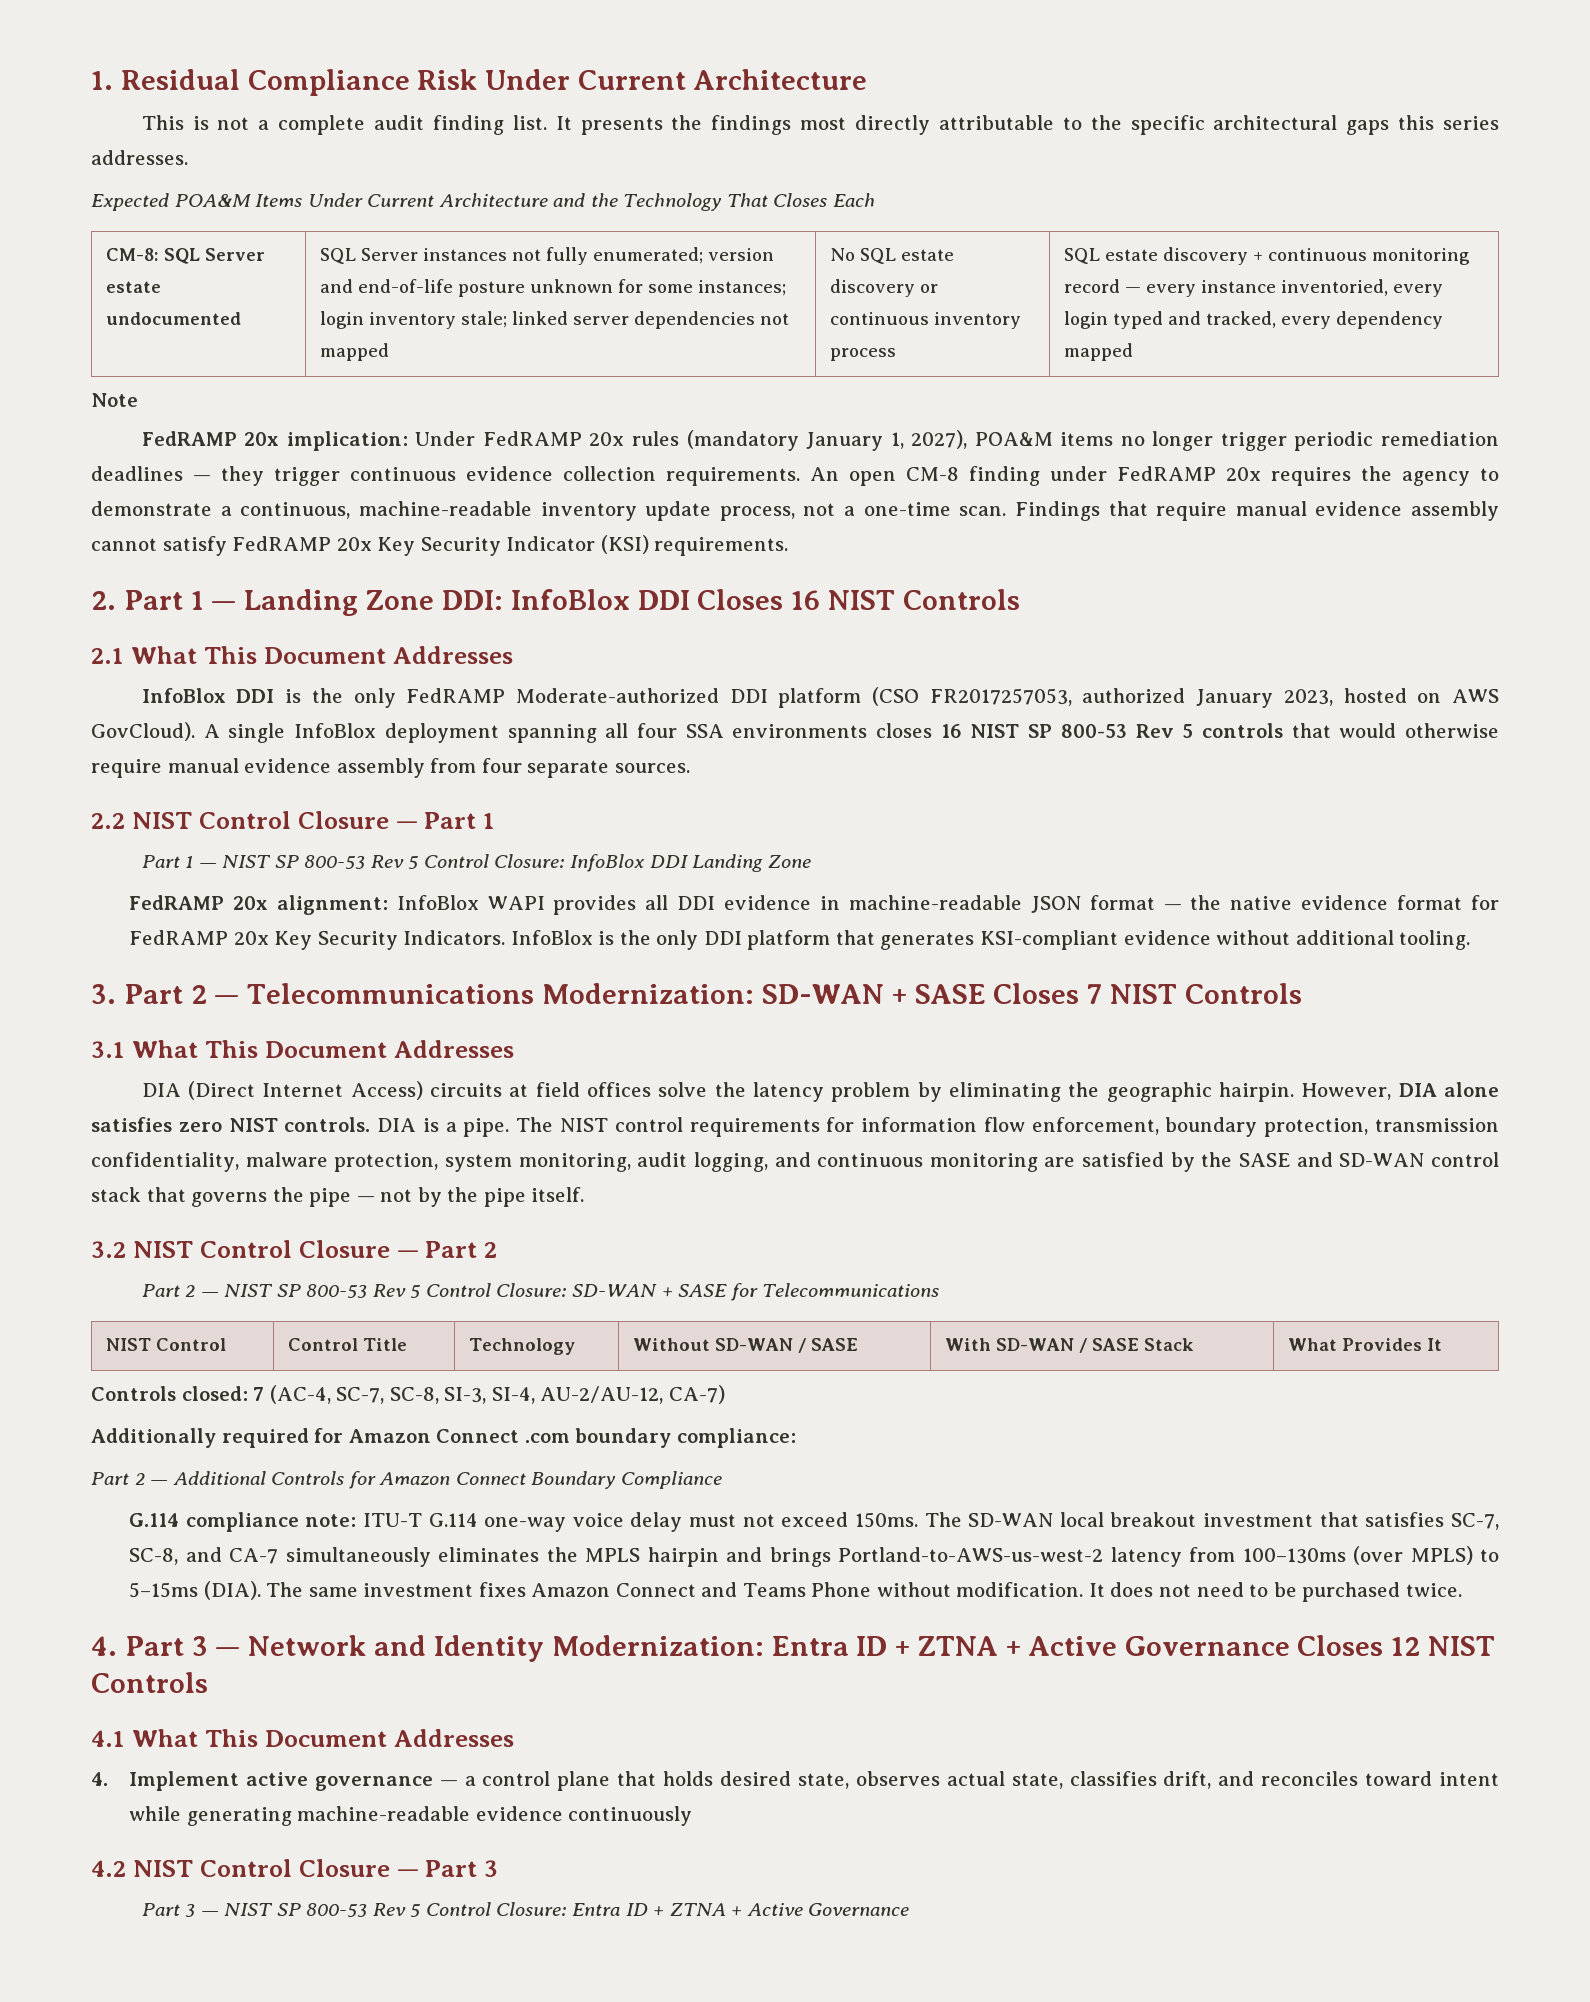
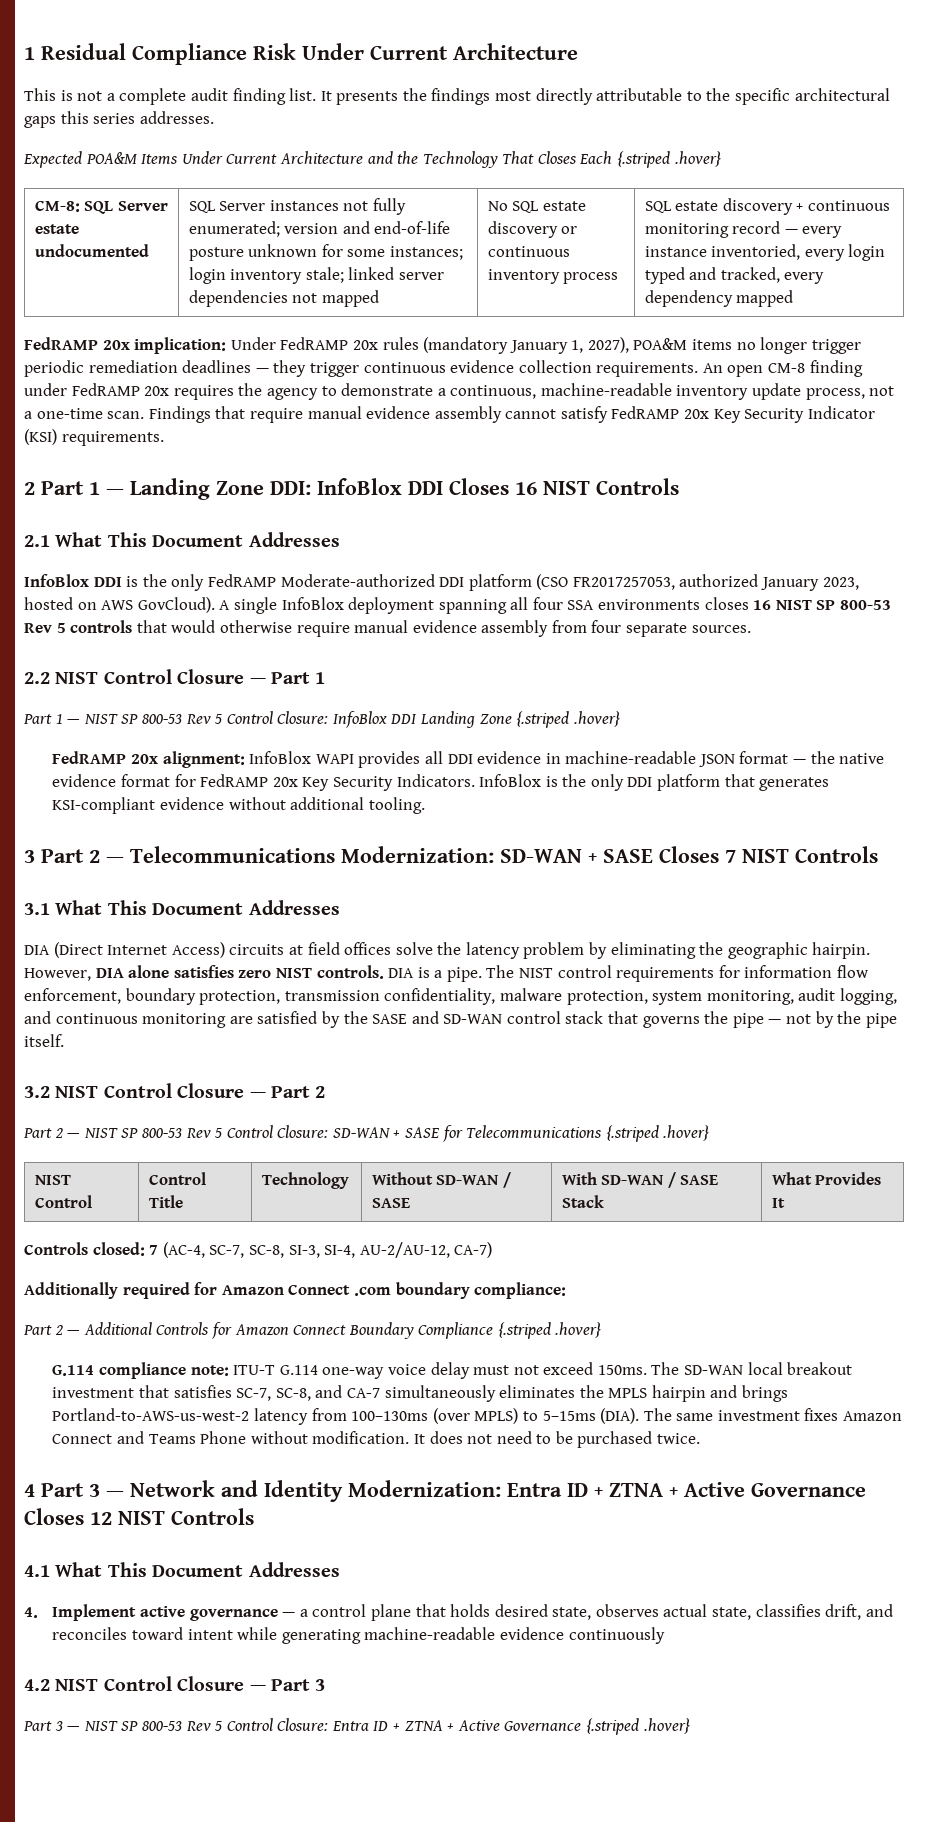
- 1. Residual Compliance Risk Under Current Architecture
+ 1 Residual Compliance Risk Under Current Architecture
- Expected POA&M Items Under Current Architecture and the Technology That Closes Each
+ Expected POA&M Items Under Current Architecture and the Technology That Closes Each {.striped .hover}
- Note
- 2. Part 1 — Landing Zone DDI: InfoBlox DDI Closes 16 NIST Controls
+ 2 Part 1 — Landing Zone DDI: InfoBlox DDI Closes 16 NIST Controls
- Part 1 — NIST SP 800-53 Rev 5 Control Closure: InfoBlox DDI Landing Zone
+ Part 1 — NIST SP 800-53 Rev 5 Control Closure: InfoBlox DDI Landing Zone {.striped .hover}
- 3. Part 2 — Telecommunications Modernization: SD-WAN + SASE Closes 7 NIST Controls
+ 3 Part 2 — Telecommunications Modernization: SD-WAN + SASE Closes 7 NIST Controls
- Part 2 — NIST SP 800-53 Rev 5 Control Closure: SD-WAN + SASE for Telecommunications
+ Part 2 — NIST SP 800-53 Rev 5 Control Closure: SD-WAN + SASE for Telecommunications {.striped .hover}
- Part 2 — Additional Controls for Amazon Connect Boundary Compliance
+ Part 2 — Additional Controls for Amazon Connect Boundary Compliance {.striped .hover}
- 4. Part 3 — Network and Identity Modernization: Entra ID + ZTNA + Active Governance Closes 12 NIST Controls
+ 4 Part 3 — Network and Identity Modernization: Entra ID + ZTNA + Active Governance Closes 12 NIST Controls
- Part 3 — NIST SP 800-53 Rev 5 Control Closure: Entra ID + ZTNA + Active Governance
+ Part 3 — NIST SP 800-53 Rev 5 Control Closure: Entra ID + ZTNA + Active Governance {.striped .hover}

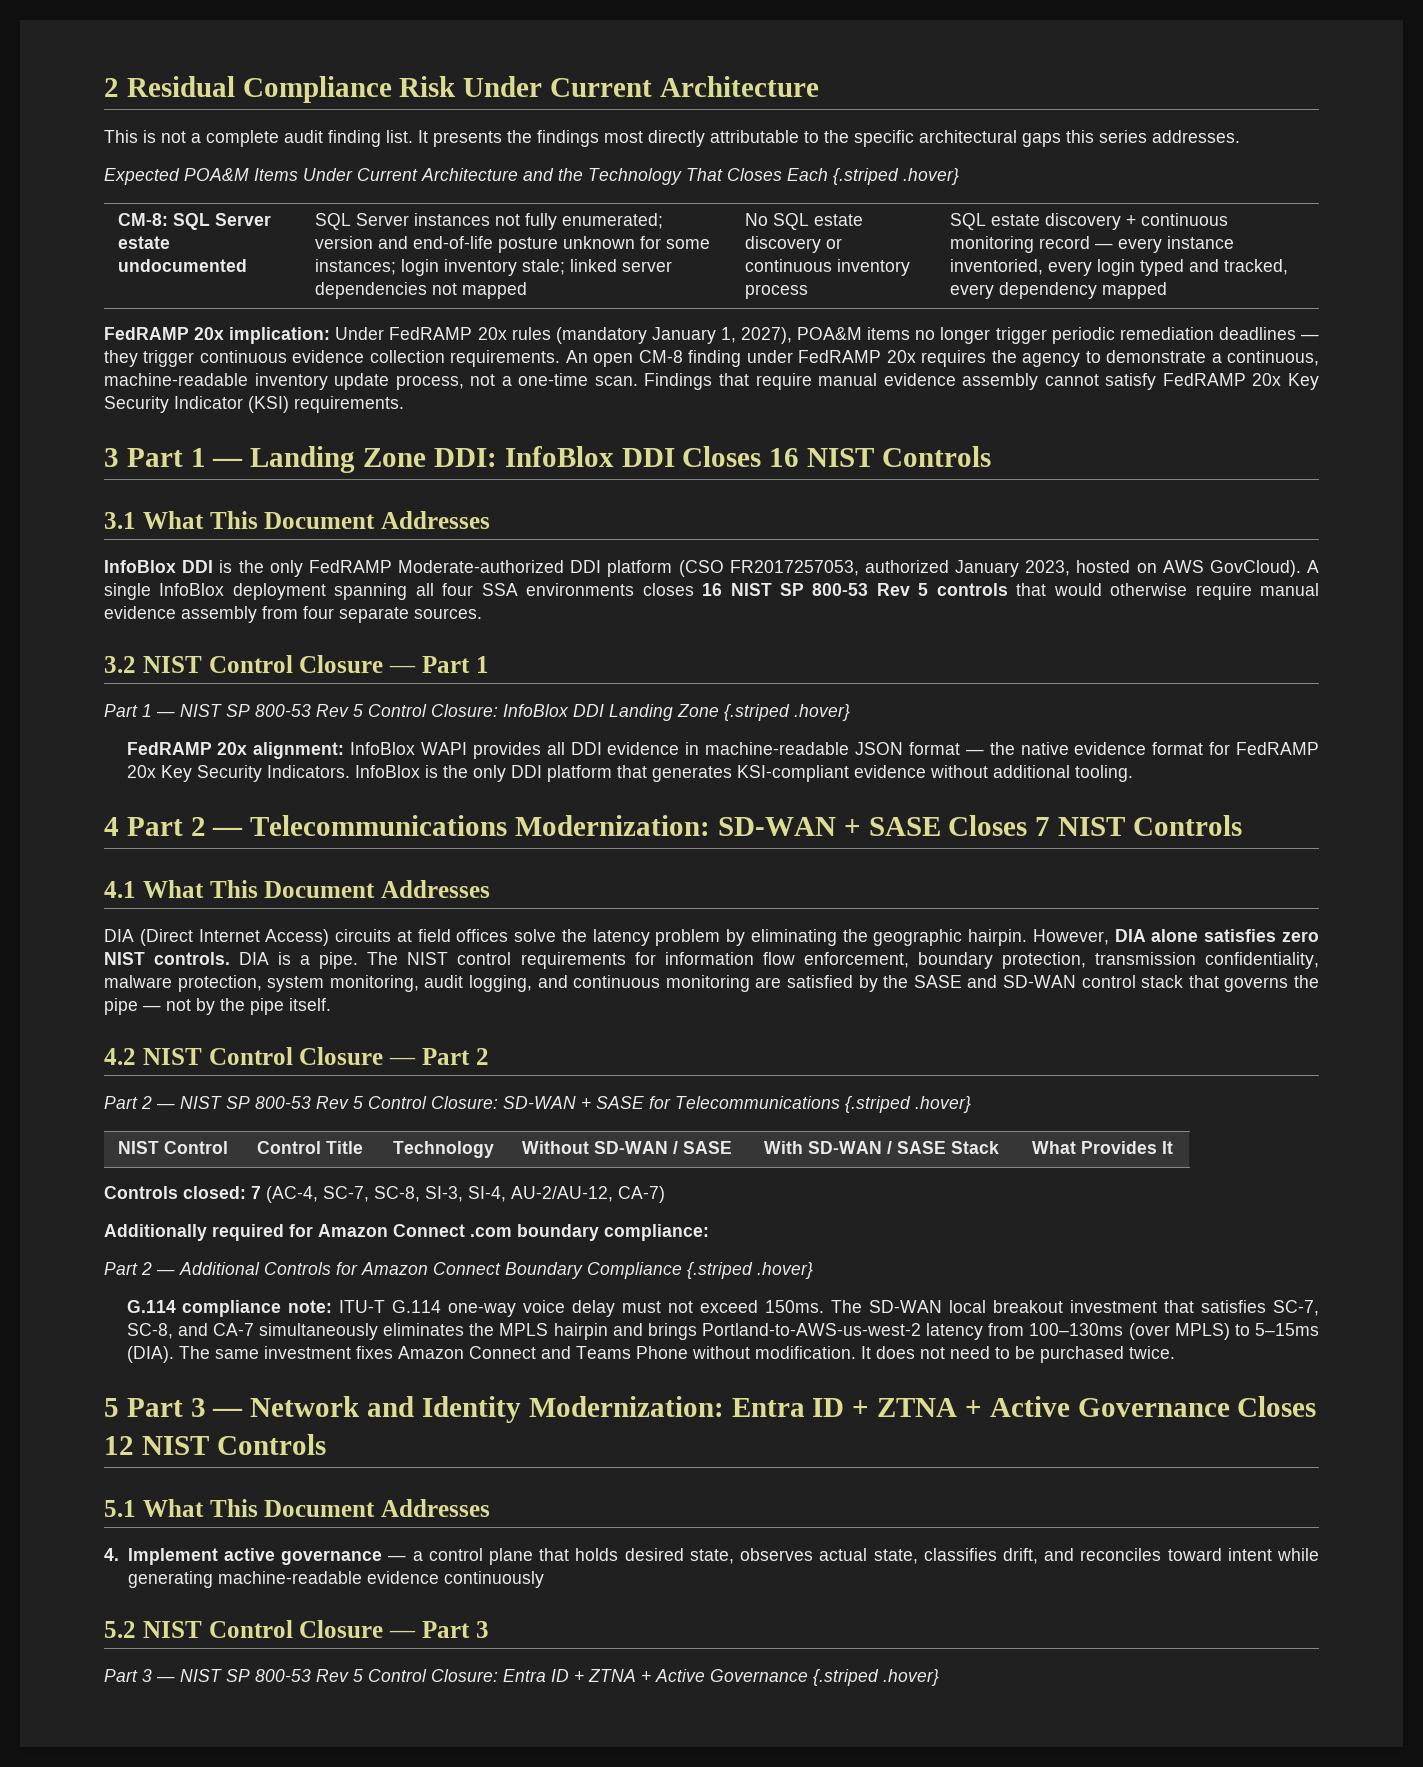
- 1 Residual Compliance Risk Under Current Architecture
+ 2 Residual Compliance Risk Under Current Architecture
- 2 Part 1 — Landing Zone DDI: InfoBlox DDI Closes 16 NIST Controls
+ 3 Part 1 — Landing Zone DDI: InfoBlox DDI Closes 16 NIST Controls
- 2.1 What This Document Addresses
+ 3.1 What This Document Addresses
- 2.2 NIST Control Closure — Part 1
+ 3.2 NIST Control Closure — Part 1
- 3 Part 2 — Telecommunications Modernization: SD-WAN + SASE Closes 7 NIST Controls
+ 4 Part 2 — Telecommunications Modernization: SD-WAN + SASE Closes 7 NIST Controls
- 3.1 What This Document Addresses
+ 4.1 What This Document Addresses
- 3.2 NIST Control Closure — Part 2
+ 4.2 NIST Control Closure — Part 2
- 4 Part 3 — Network and Identity Modernization: Entra ID + ZTNA + Active Governance Closes 12 NIST Controls
+ 5 Part 3 — Network and Identity Modernization: Entra ID + ZTNA + Active Governance Closes 12 NIST Controls
- 4.1 What This Document Addresses
+ 5.1 What This Document Addresses
- 4.2 NIST Control Closure — Part 3
+ 5.2 NIST Control Closure — Part 3

